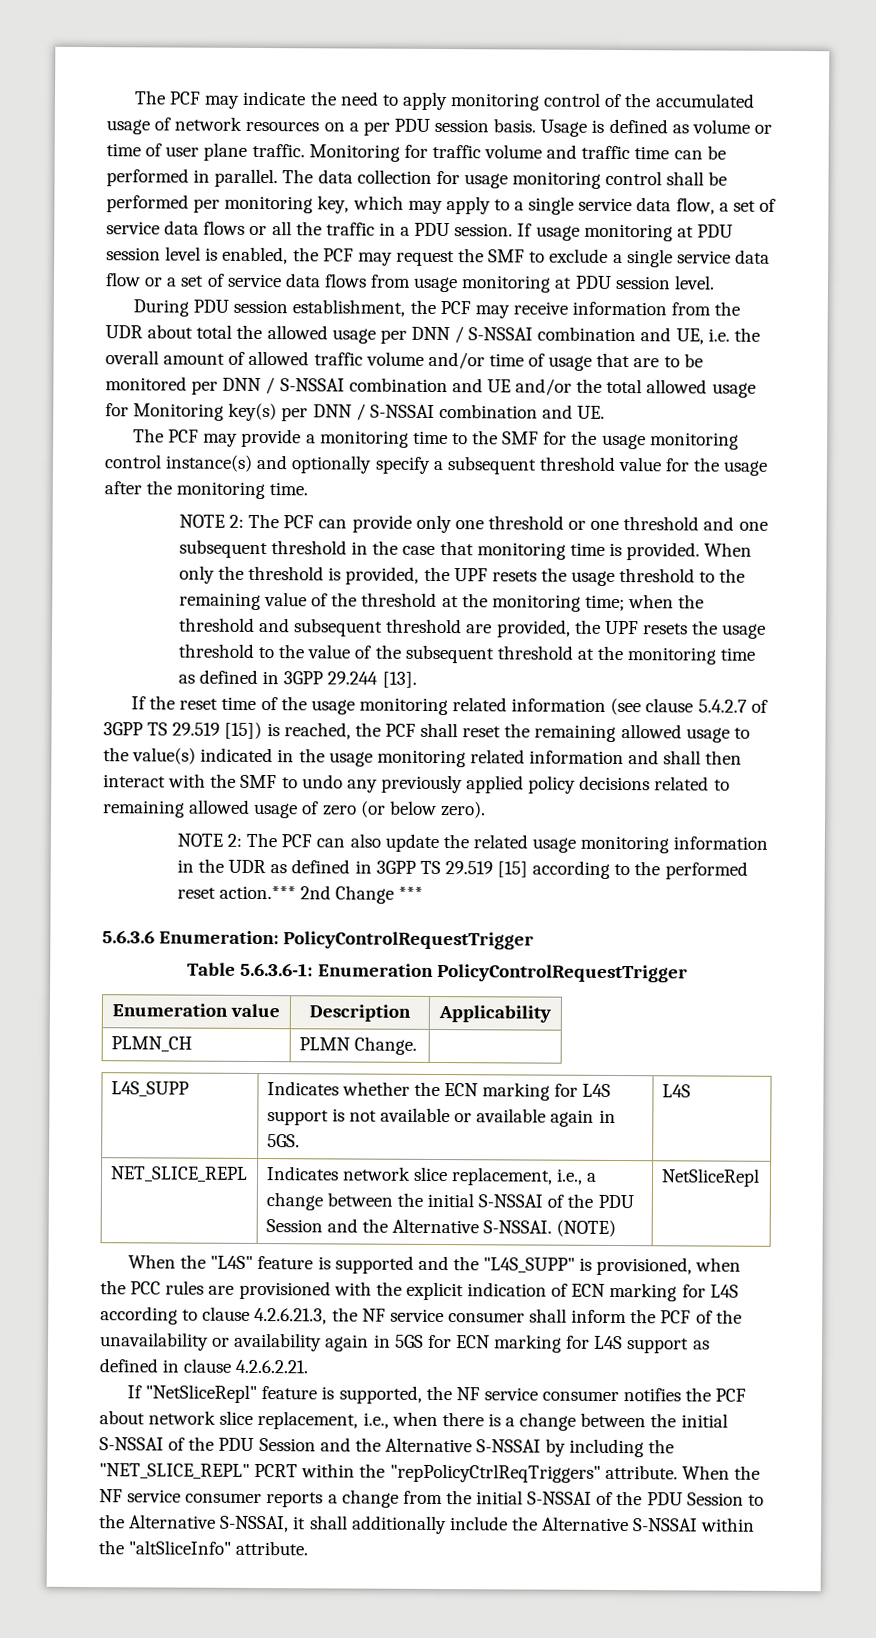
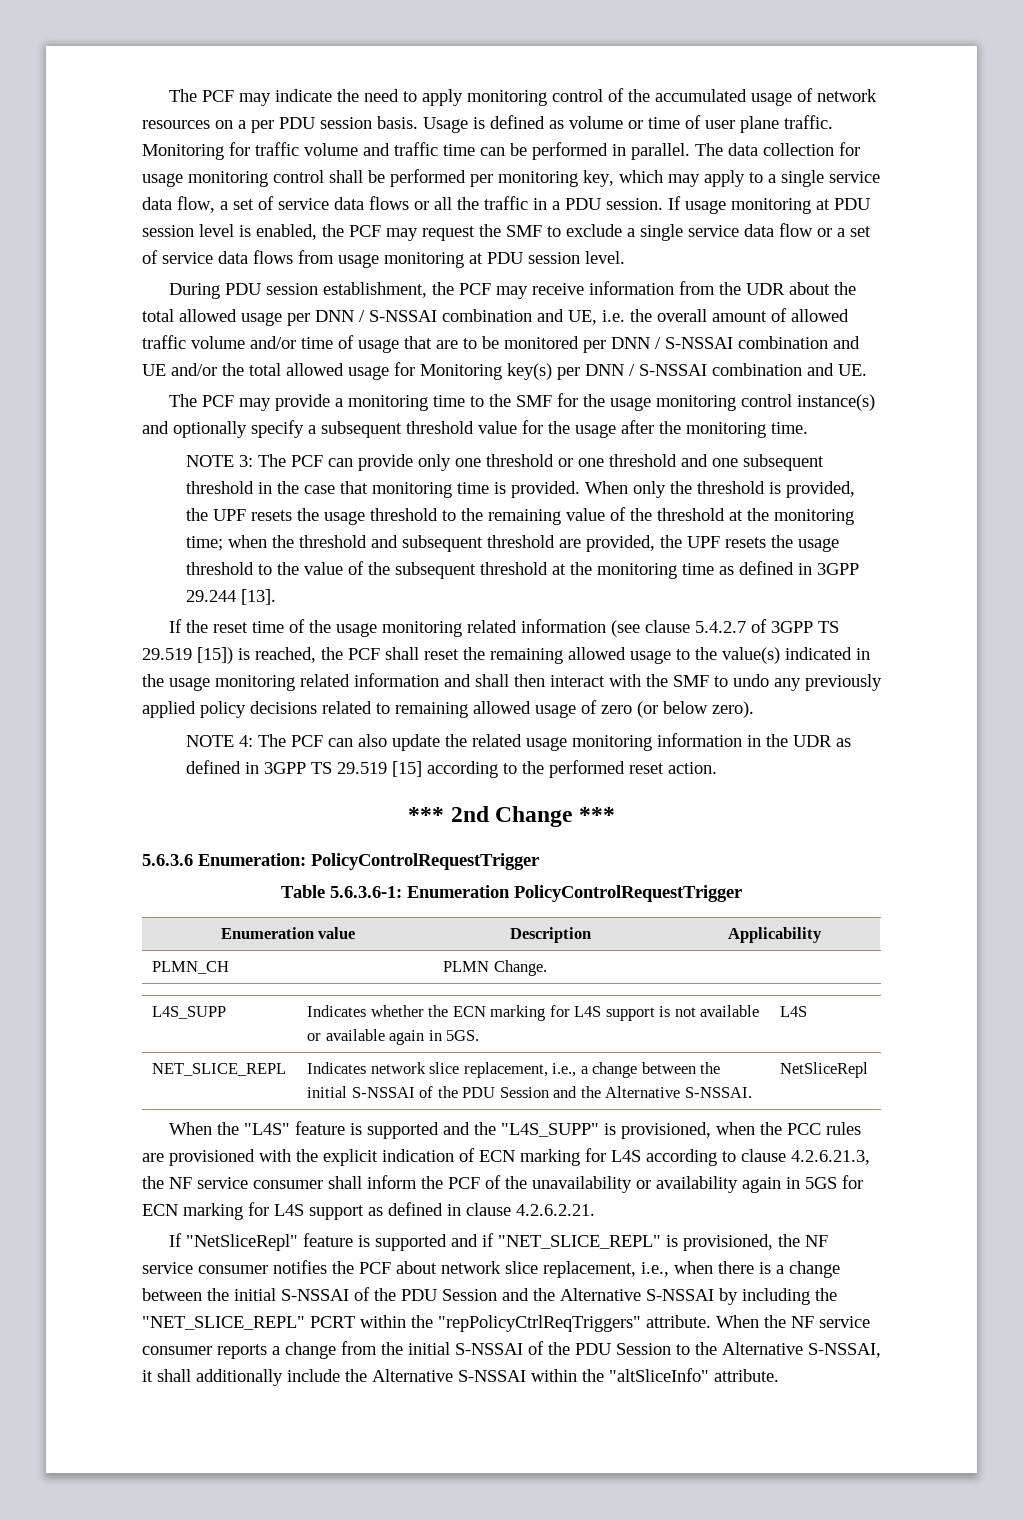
- During PDU session establishment, the PCF may receive information from the UDR about total the allowed usage per DNN / S-NSSAI combination and UE, i.e. the overall amount of allowed traffic volume and/or time of usage that are to be monitored per DNN / S-NSSAI combination and UE and/or the total allowed usage for Monitoring key(s) per DNN / S-NSSAI combination and UE.
+ During PDU session establishment, the PCF may receive information from the UDR about the total allowed usage per DNN / S-NSSAI combination and UE, i.e. the overall amount of allowed traffic volume and/or time of usage that are to be monitored per DNN / S-NSSAI combination and UE and/or the total allowed usage for Monitoring key(s) per DNN / S-NSSAI combination and UE.
- NOTE 2: The PCF can provide only one threshold or one threshold and one subsequent threshold in the case that monitoring time is provided.
+ NOTE 3: The PCF can provide only one threshold or one threshold and one subsequent threshold in the case that monitoring time is provided.
- NOTE 2: The PCF can also update the related usage monitoring information in the UDR as defined in 3GPP TS 29.519 [15] according to the performed reset action.*** 2nd Change ***
+ NOTE 4: The PCF can also update the related usage monitoring information in the UDR as defined in 3GPP TS 29.519 [15] according to the performed reset action.
+ *** 2nd Change ***
- NET_SLICE_REPL | Indicates network slice replacement, i.e., a change between the initial S-NSSAI of the PDU Session and the Alternative S-NSSAI. (NOTE) | NetSliceRepl
+ NET_SLICE_REPL | Indicates network slice replacement, i.e., a change between the initial S-NSSAI of the PDU Session and the Alternative S-NSSAI. | NetSliceRepl
- If "NetSliceRepl" feature is supported, the NF service consumer notifies the PCF about network slice replacement, i.e., when there is a change between the initial S-NSSAI of the PDU Session and the Alternative S-NSSAI by including the "NET_SLICE_REPL" PCRT within the "repPolicyCtrlReqTriggers" attribute.
+ If "NetSliceRepl" feature is supported and if "NET_SLICE_REPL" is provisioned, the NF service consumer notifies the PCF about network slice replacement, i.e., when there is a change between the initial S-NSSAI of the PDU Session and the Alternative S-NSSAI by including the "NET_SLICE_REPL" PCRT within the "repPolicyCtrlReqTriggers" attribute.

